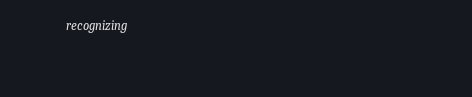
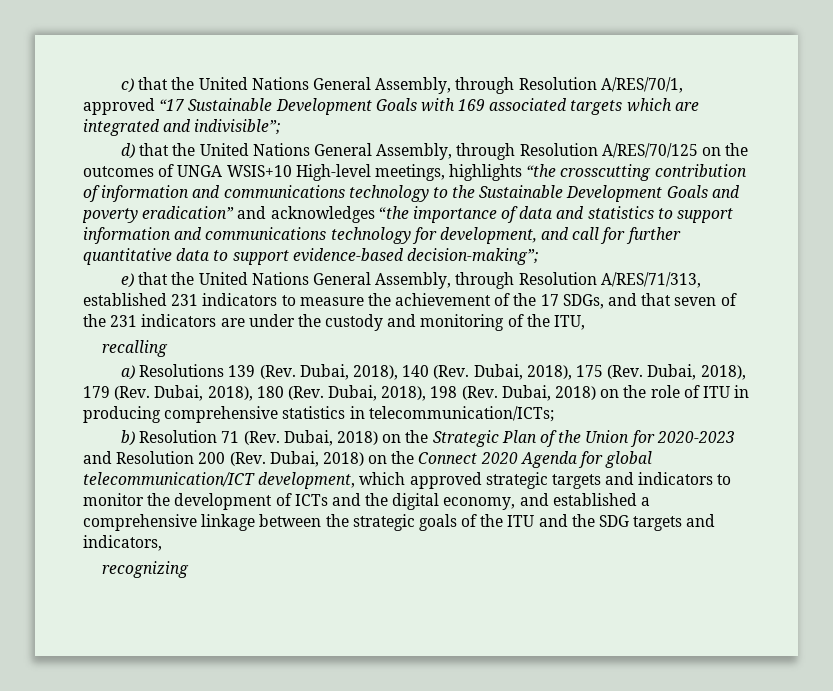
+ c) that the United Nations General Assembly, through Resolution A/RES/70/1, approved “17 Sustainable Development Goals with 169 associated targets which are integrated and indivisible”;
+ d) that the United Nations General Assembly, through Resolution A/RES/70/125 on the outcomes of UNGA WSIS+10 High-level meetings, highlights “the crosscutting contribution of information and communications technology to the Sustainable Development Goals and poverty eradication” and acknowledges “the importance of data and statistics to support information and communications technology for development, and call for further quantitative data to support evidence-based decision-making”;
+ e) that the United Nations General Assembly, through Resolution A/RES/71/313, established 231 indicators to measure the achievement of the 17 SDGs, and that seven of the 231 indicators are under the custody and monitoring of the ITU,
+ recalling
+ a) Resolutions 139 (Rev. Dubai, 2018), 140 (Rev. Dubai, 2018), 175 (Rev. Dubai, 2018), 179 (Rev. Dubai, 2018), 180 (Rev. Dubai, 2018), 198 (Rev. Dubai, 2018) on the role of ITU in producing comprehensive statistics in telecommunication/ICTs;
+ b) Resolution 71 (Rev. Dubai, 2018) on the Strategic Plan of the Union for 2020-2023 and Resolution 200 (Rev. Dubai, 2018) on the Connect 2020 Agenda for global telecommunication/ICT development, which approved strategic targets and indicators to monitor the development of ICTs and the digital economy, and established a comprehensive linkage between the strategic goals of the ITU and the SDG targets and indicators,

